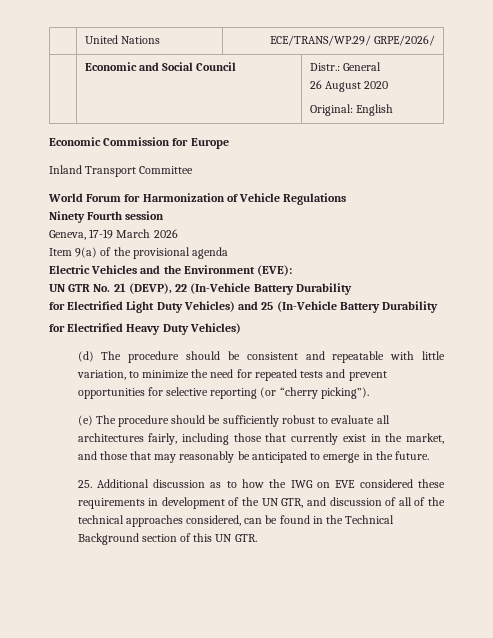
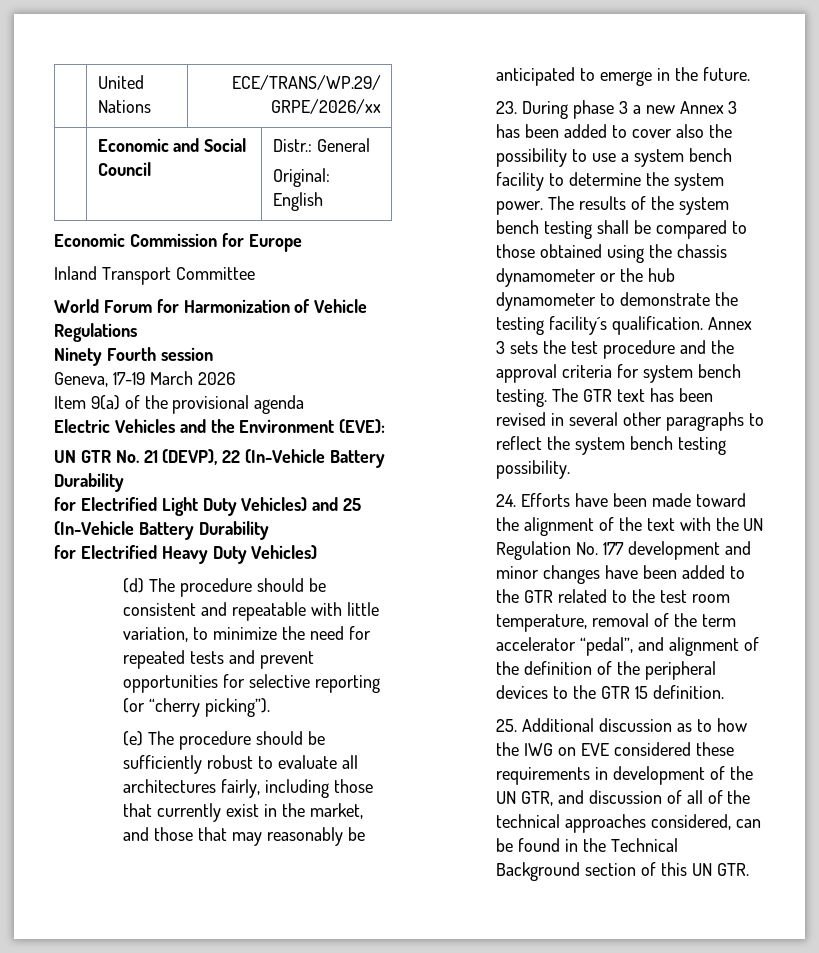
- | United Nations | ECE/TRANS/WP.29/ GRPE/2026/
+ | United Nations | ECE/TRANS/WP.29/ GRPE/2026/xx
  | Economic and Social Council | Distr.: General
- 26 August 2020
+ 23. During phase 3 a new Annex 3 has been added to cover also the possibility to use a system bench facility to determine the system power. The results of the system bench testing shall be compared to those obtained using the chassis dynamometer or the hub dynamometer to demonstrate the testing facility´s qualification. Annex 3 sets the test procedure and the approval criteria for system bench testing. The GTR text has been revised in several other paragraphs to reflect the system bench testing possibility.
+ 24. Efforts have been made toward the alignment of the text with the UN Regulation No. 177 development and minor changes have been added to the GTR related to the test room temperature, removal of the term accelerator “pedal”, and alignment of the definition of the peripheral devices to the GTR 15 definition.

